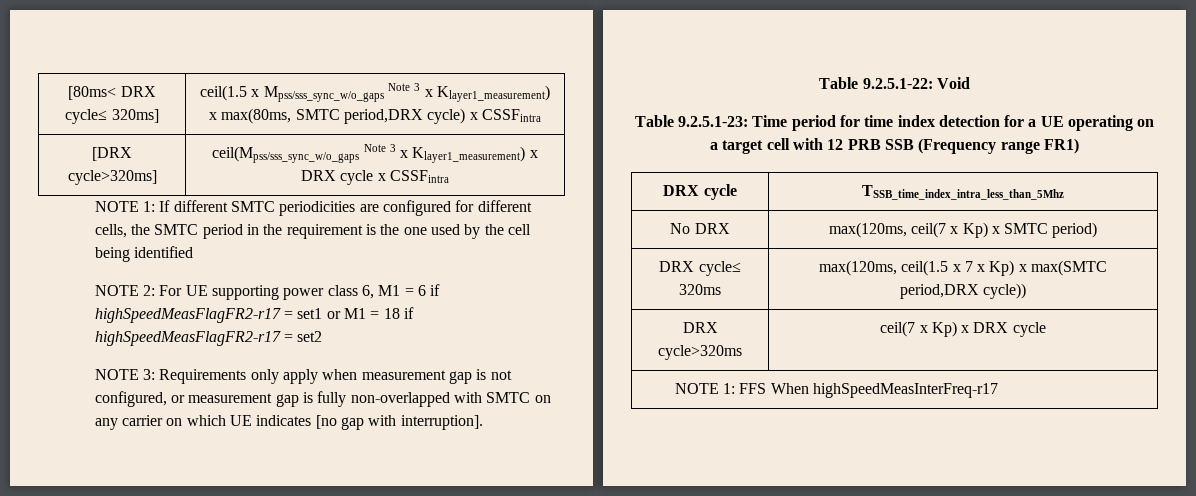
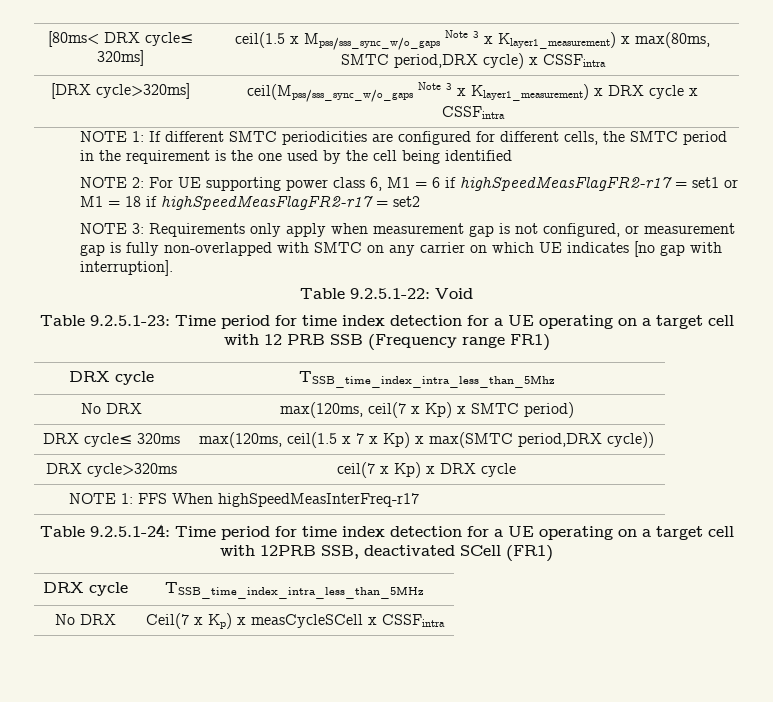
+ Table 9.2.5.1-24: Time period for time index detection for a UE operating on a target cell with 12PRB SSB, deactivated SCell (FR1)
+ DRX cycle | TSSB_time_index_intra_less_than_5MHz
+ No DRX | Ceil(7 x Kp) x measCycleSCell x CSSFintra

